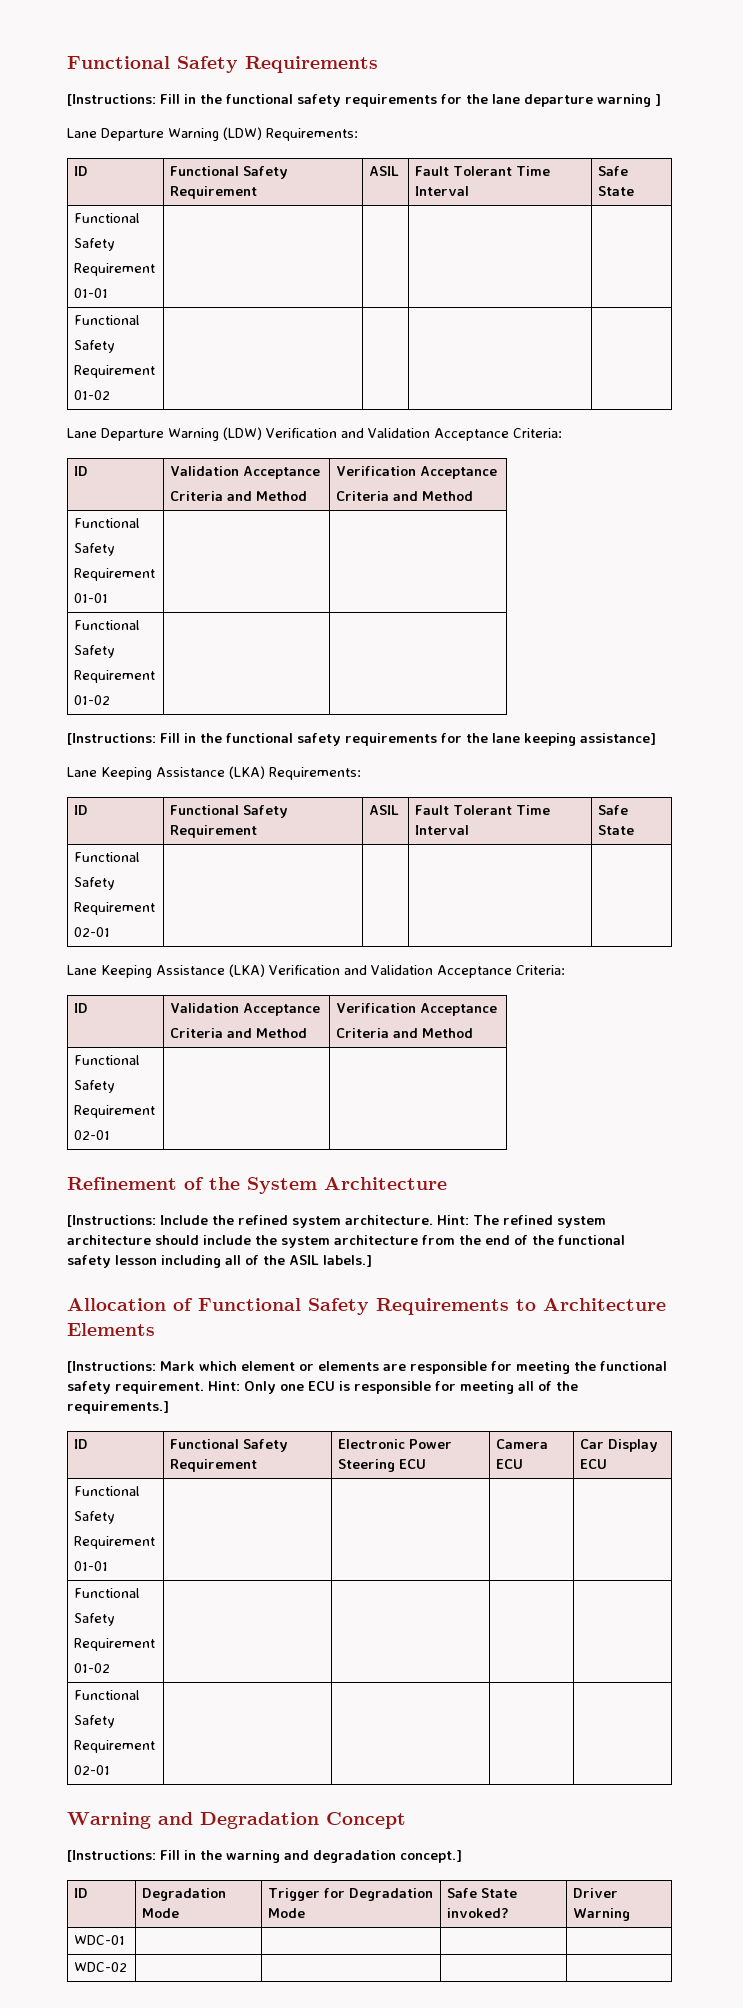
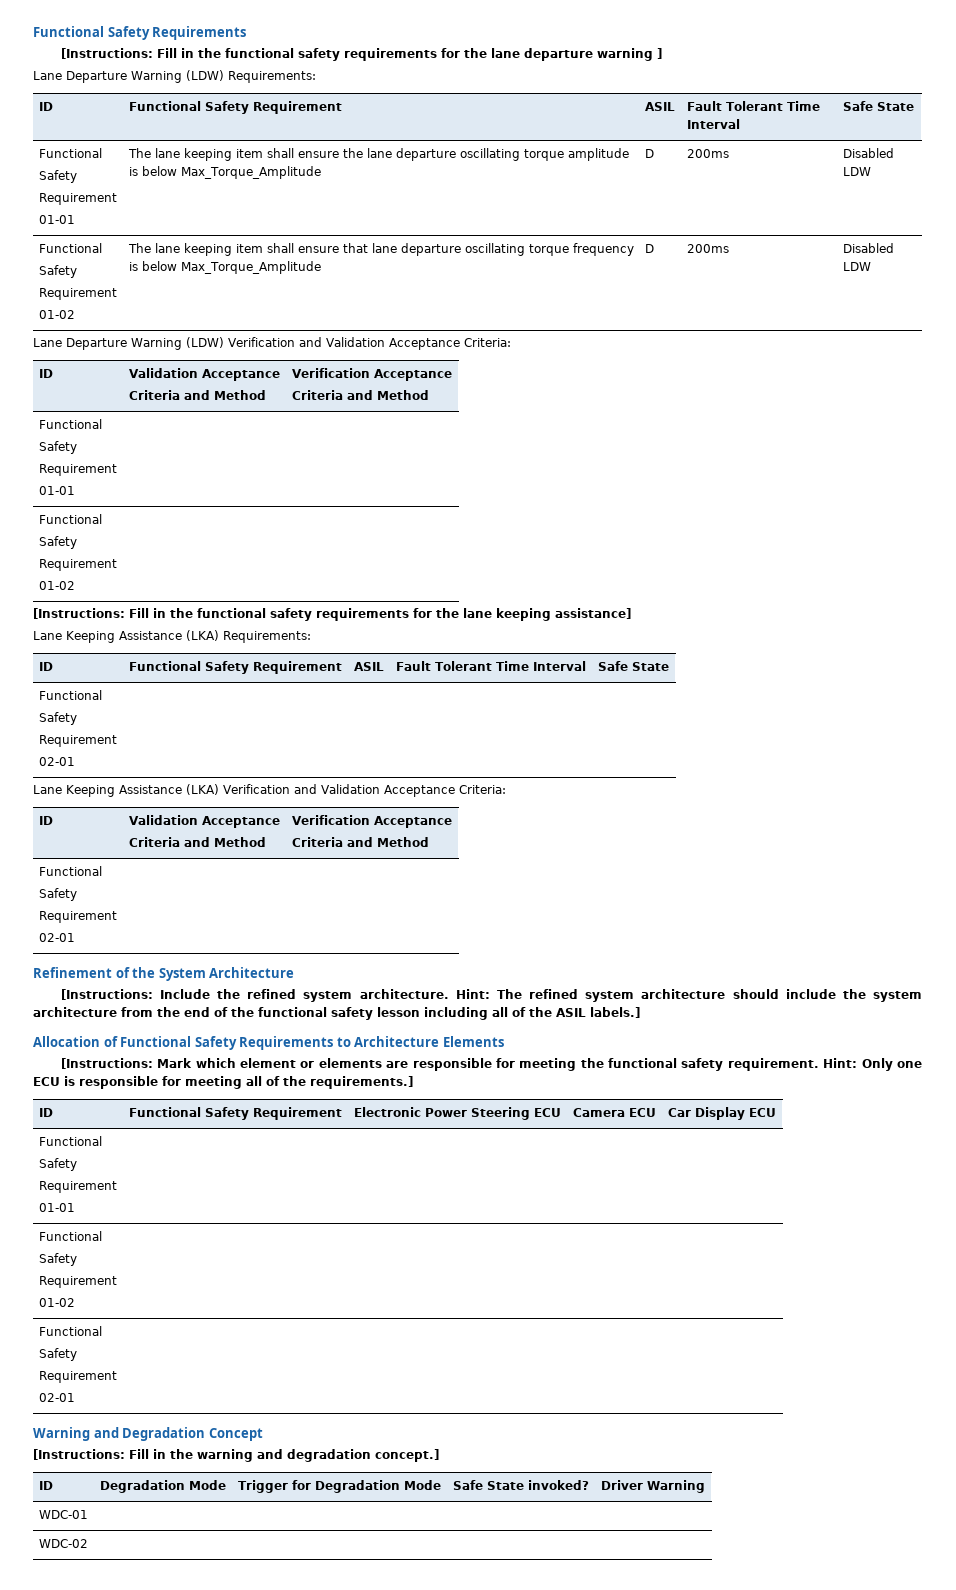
  Lane Departure Warning (LDW) Requirements:
  ID | Functional Safety Requirement | ASIL | Fault Tolerant Time Interval | Safe State
  Functional
  Safety
  Requirement
- 01-01 | | | |
+ 01-01 | The lane keeping item shall ensure the lane departure oscillating torque amplitude is below Max_Torque_Amplitude | D | 200ms | Disabled LDW
  Functional
  Safety
  Requirement
- 01-02 | | | |
+ 01-02 | The lane keeping item shall ensure that lane departure oscillating torque frequency is below Max_Torque_Amplitude | D | 200ms | Disabled LDW

